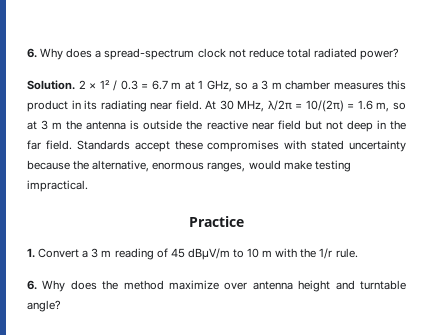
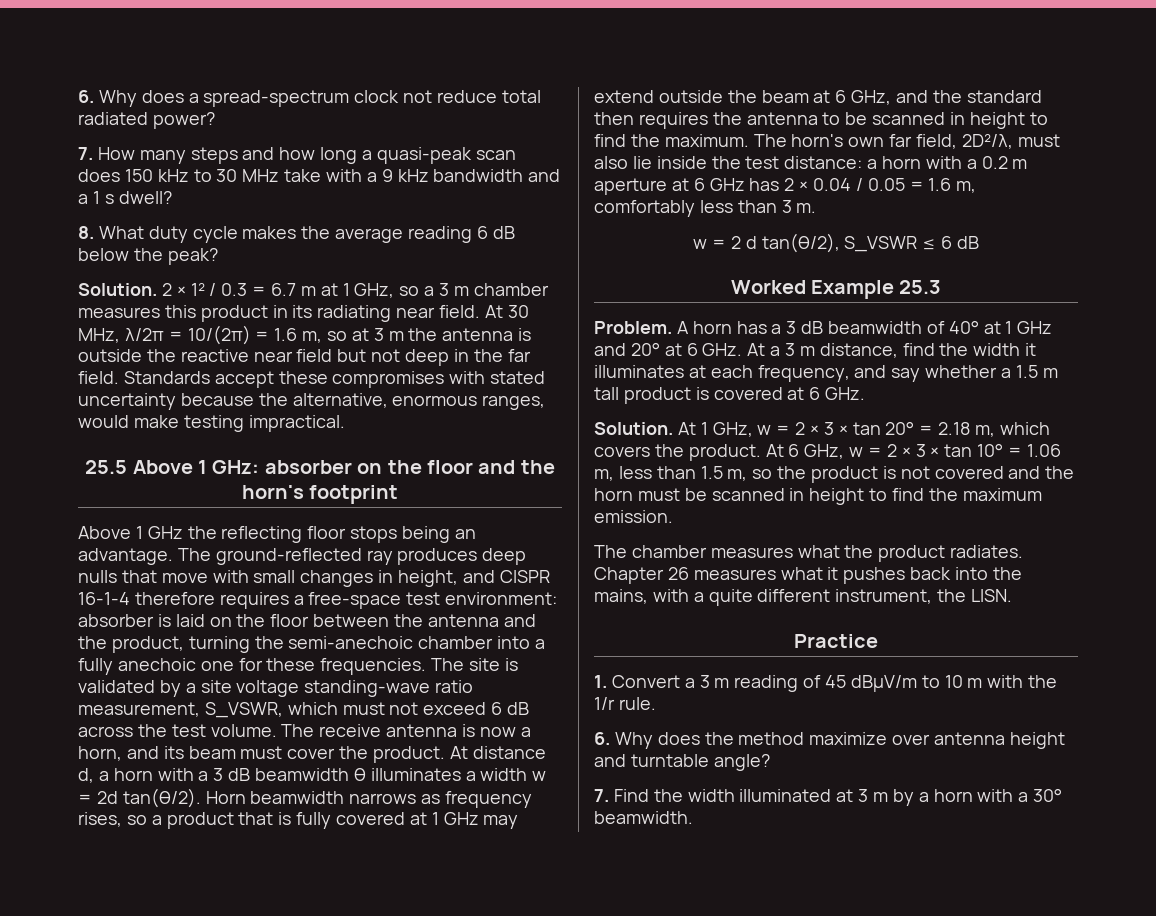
+ 7. How many steps and how long a quasi-peak scan does 150 kHz to 30 MHz take with a 9 kHz bandwidth and a 1 s dwell?
+ 8. What duty cycle makes the average reading 6 dB below the peak?
+ 25.5 Above 1 GHz: absorber on the floor and the horn's footprint
+ Above 1 GHz the reflecting floor stops being an advantage. The ground-reflected ray produces deep nulls that move with small changes in height, and CISPR 16-1-4 therefore requires a free-space test environment: absorber is laid on the floor between the antenna and the product, turning the semi-anechoic chamber into a fully anechoic one for these frequencies. The site is validated by a site voltage standing-wave ratio measurement, S_VSWR, which must not exceed 6 dB across the test volume. The receive antenna is now a horn, and its beam must cover the product. At distance d, a horn with a 3 dB beamwidth θ illuminates a width w = 2d tan(θ/2). Horn beamwidth narrows as frequency rises, so a product that is fully covered at 1 GHz may extend outside the beam at 6 GHz, and the standard then requires the antenna to be scanned in height to find the maximum. The horn's own far field, 2D²/λ, must also lie inside the test distance: a horn with a 0.2 m aperture at 6 GHz has 2 × 0.04 / 0.05 = 1.6 m, comfortably less than 3 m.
+ w = 2 d tan(θ/2), S_VSWR ≤ 6 dB
+ Worked Example 25.3
+ Problem. A horn has a 3 dB beamwidth of 40° at 1 GHz and 20° at 6 GHz. At a 3 m distance, find the width it illuminates at each frequency, and say whether a 1.5 m tall product is covered at 6 GHz.
+ Solution. At 1 GHz, w = 2 × 3 × tan 20° = 2.18 m, which covers the product. At 6 GHz, w = 2 × 3 × tan 10° = 1.06 m, less than 1.5 m, so the product is not covered and the horn must be scanned in height to find the maximum emission.
+ The chamber measures what the product radiates. Chapter 26 measures what it pushes back into the mains, with a quite different instrument, the LISN.
+ 7. Find the width illuminated at 3 m by a horn with a 30° beamwidth.

